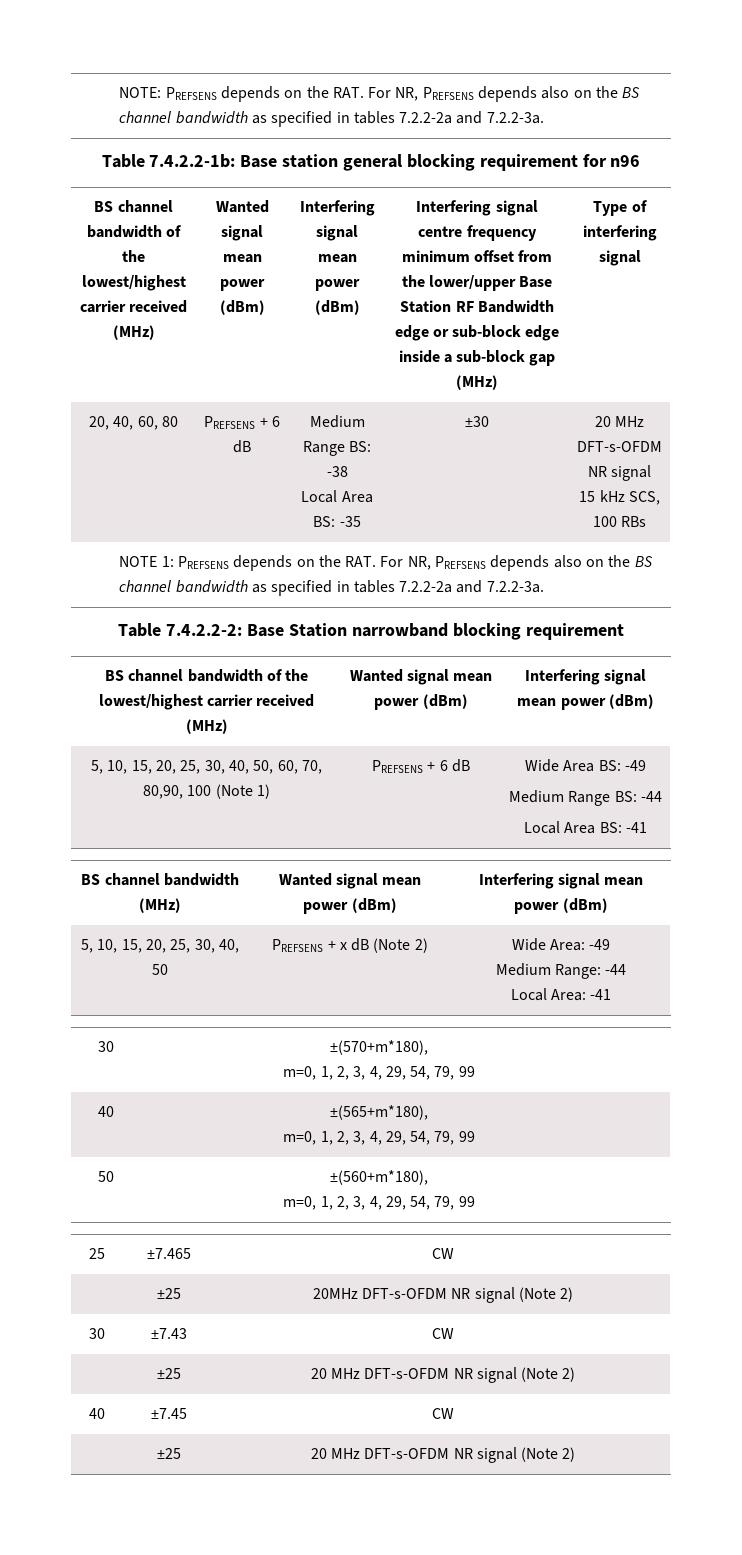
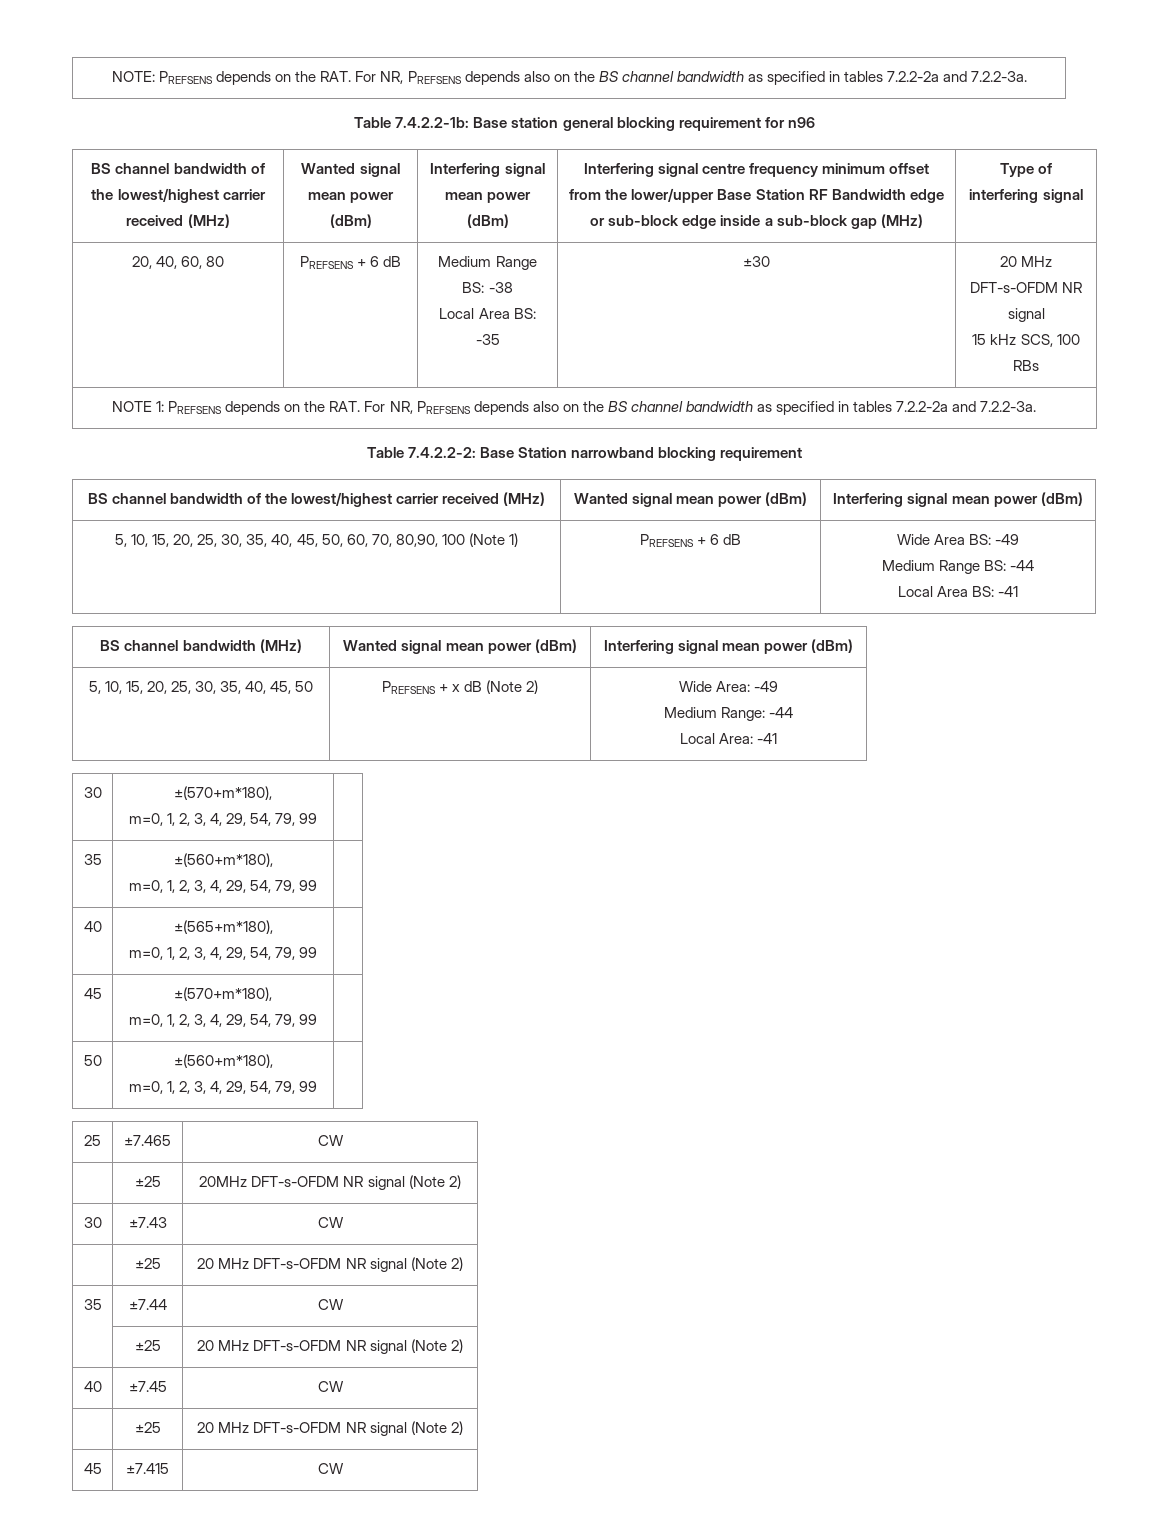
- 5, 10, 15, 20, 25, 30, 40, 50, 60, 70, 80,90, 100 (Note 1) | PREFSENS + 6 dB | Wide Area BS: -49
+ 5, 10, 15, 20, 25, 30, 35, 40, 45, 50, 60, 70, 80,90, 100 (Note 1) | PREFSENS + 6 dB | Wide Area BS: -49
- 5, 10, 15, 20, 25, 30, 40, 50 | PREFSENS + x dB (Note 2) | Wide Area: -49
+ 5, 10, 15, 20, 25, 30, 35, 40, 45, 50 | PREFSENS + x dB (Note 2) | Wide Area: -49
+ 35 | ±(560+m*180),
+ m=0, 1, 2, 3, 4, 29, 54, 79, 99 |
+ 45 | ±(570+m*180),
+ m=0, 1, 2, 3, 4, 29, 54, 79, 99 |
+ 35 | ±7.44 | CW
+ | ±25 | 20 MHz DFT-s-OFDM NR signal (Note 2)
+ 45 | ±7.415 | CW

